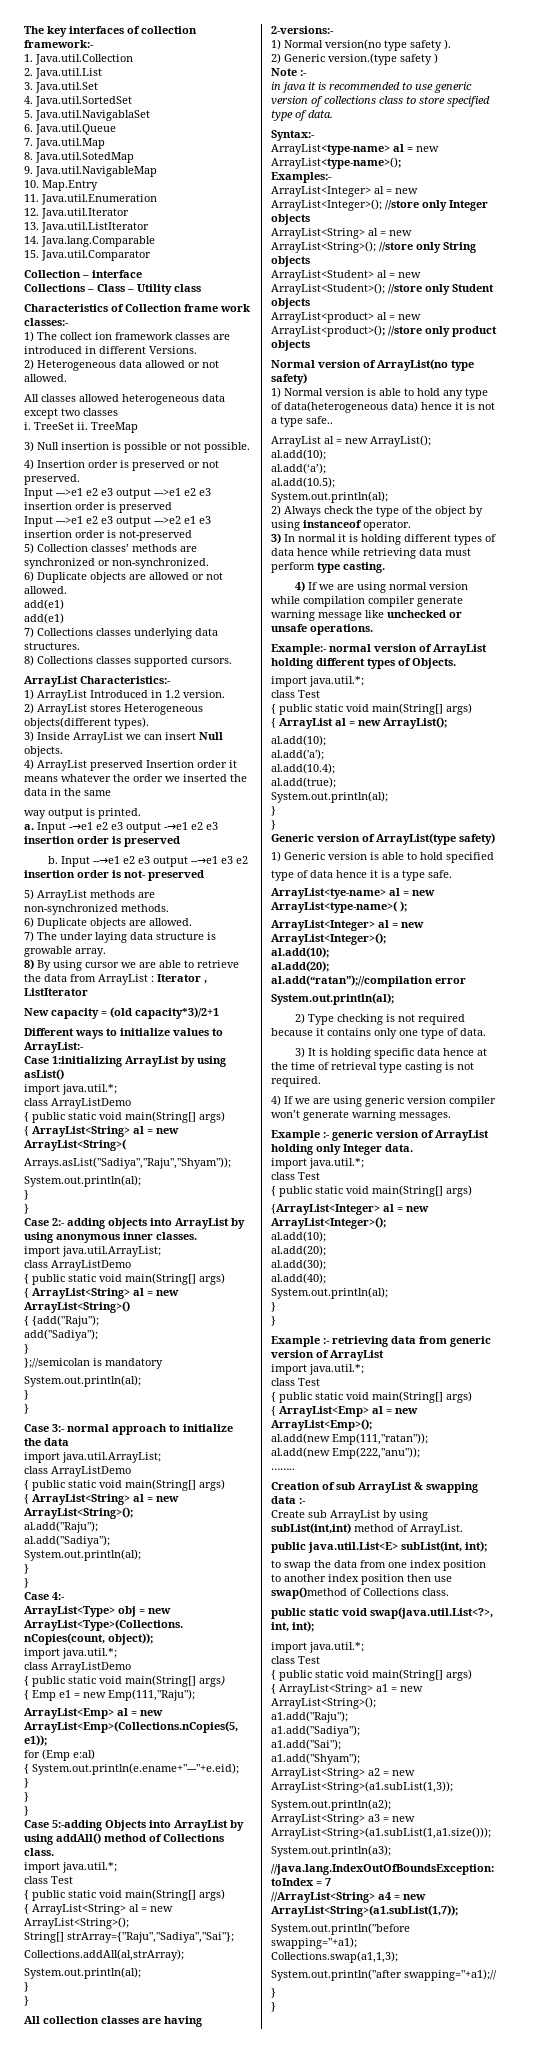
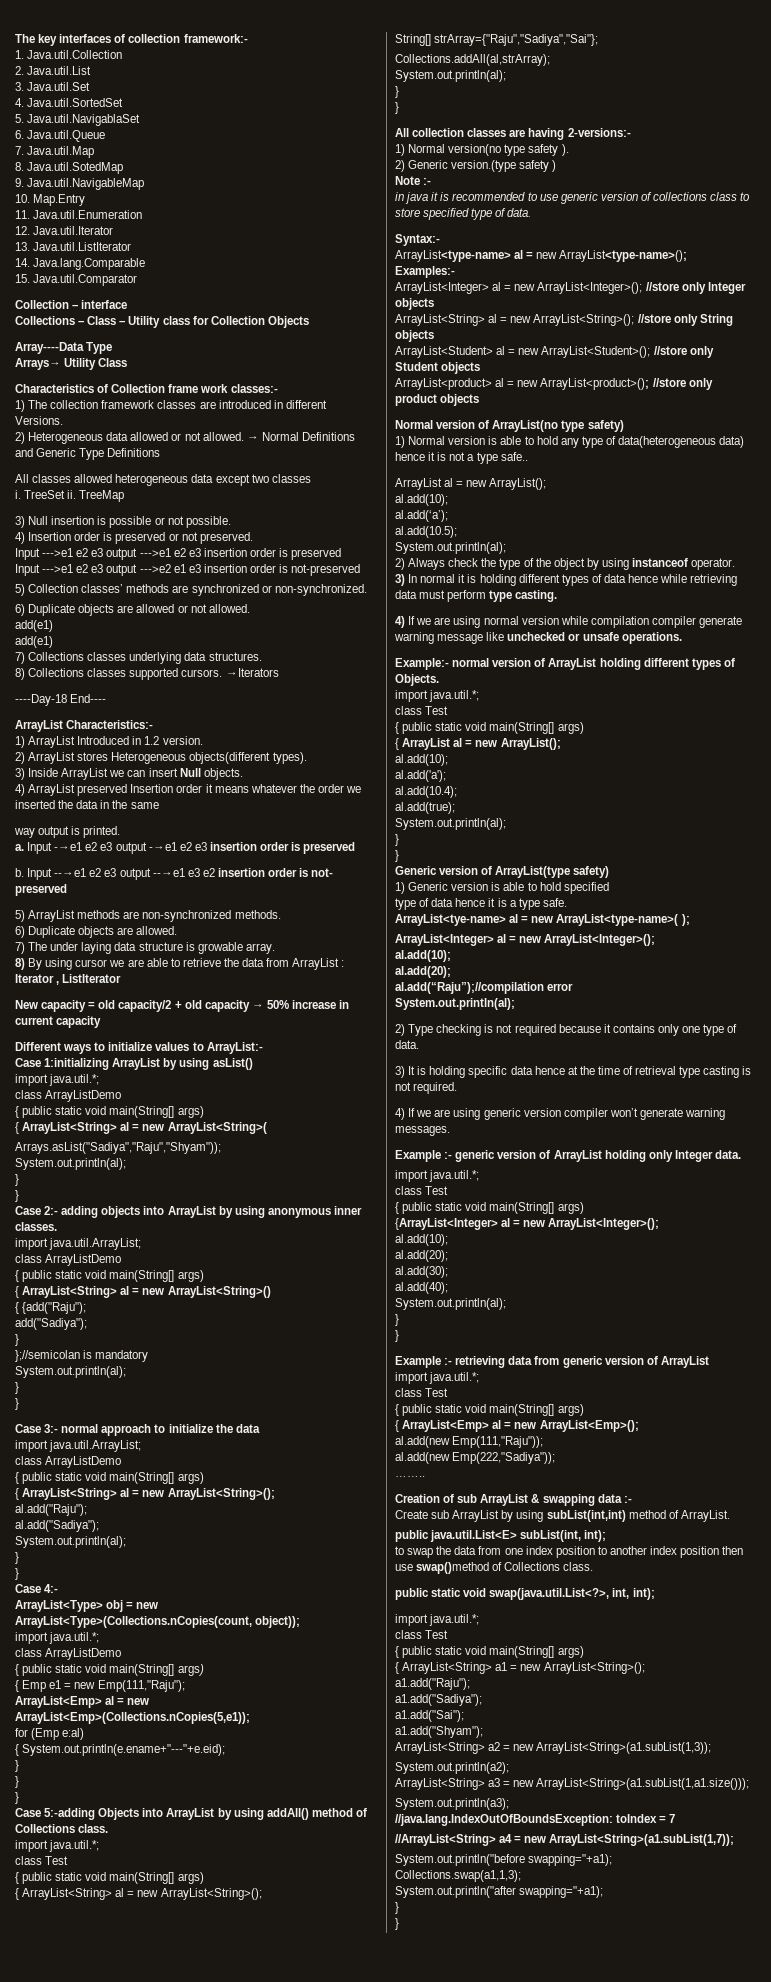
- Collections – Class – Utility class
+ Collections – Class – Utility class for Collection Objects
+ Array----Data Type
+ Arrays→ Utility Class
- 1) The collect ion framework classes are introduced in different Versions.
+ 1) The collection framework classes are introduced in different Versions.
+ → Normal Definitions and Generic Type Definitions
+ →Iterators
+ ----Day-18 End----
- New capacity = (old capacity*3)/2+1
+ New capacity = old capacity/2 + old capacity → 50% increase in current capacity
- al.add(“ratan”);//compilation error
+ al.add(“Raju”);//compilation error
- al.add(new Emp(111,"ratan"));
- al.add(new Emp(222,"anu"));
+ al.add(new Emp(111,"Raju"));
+ al.add(new Emp(222,"Sadiya"));
- System.out.println("after swapping="+a1);//
+ System.out.println("after swapping="+a1);

